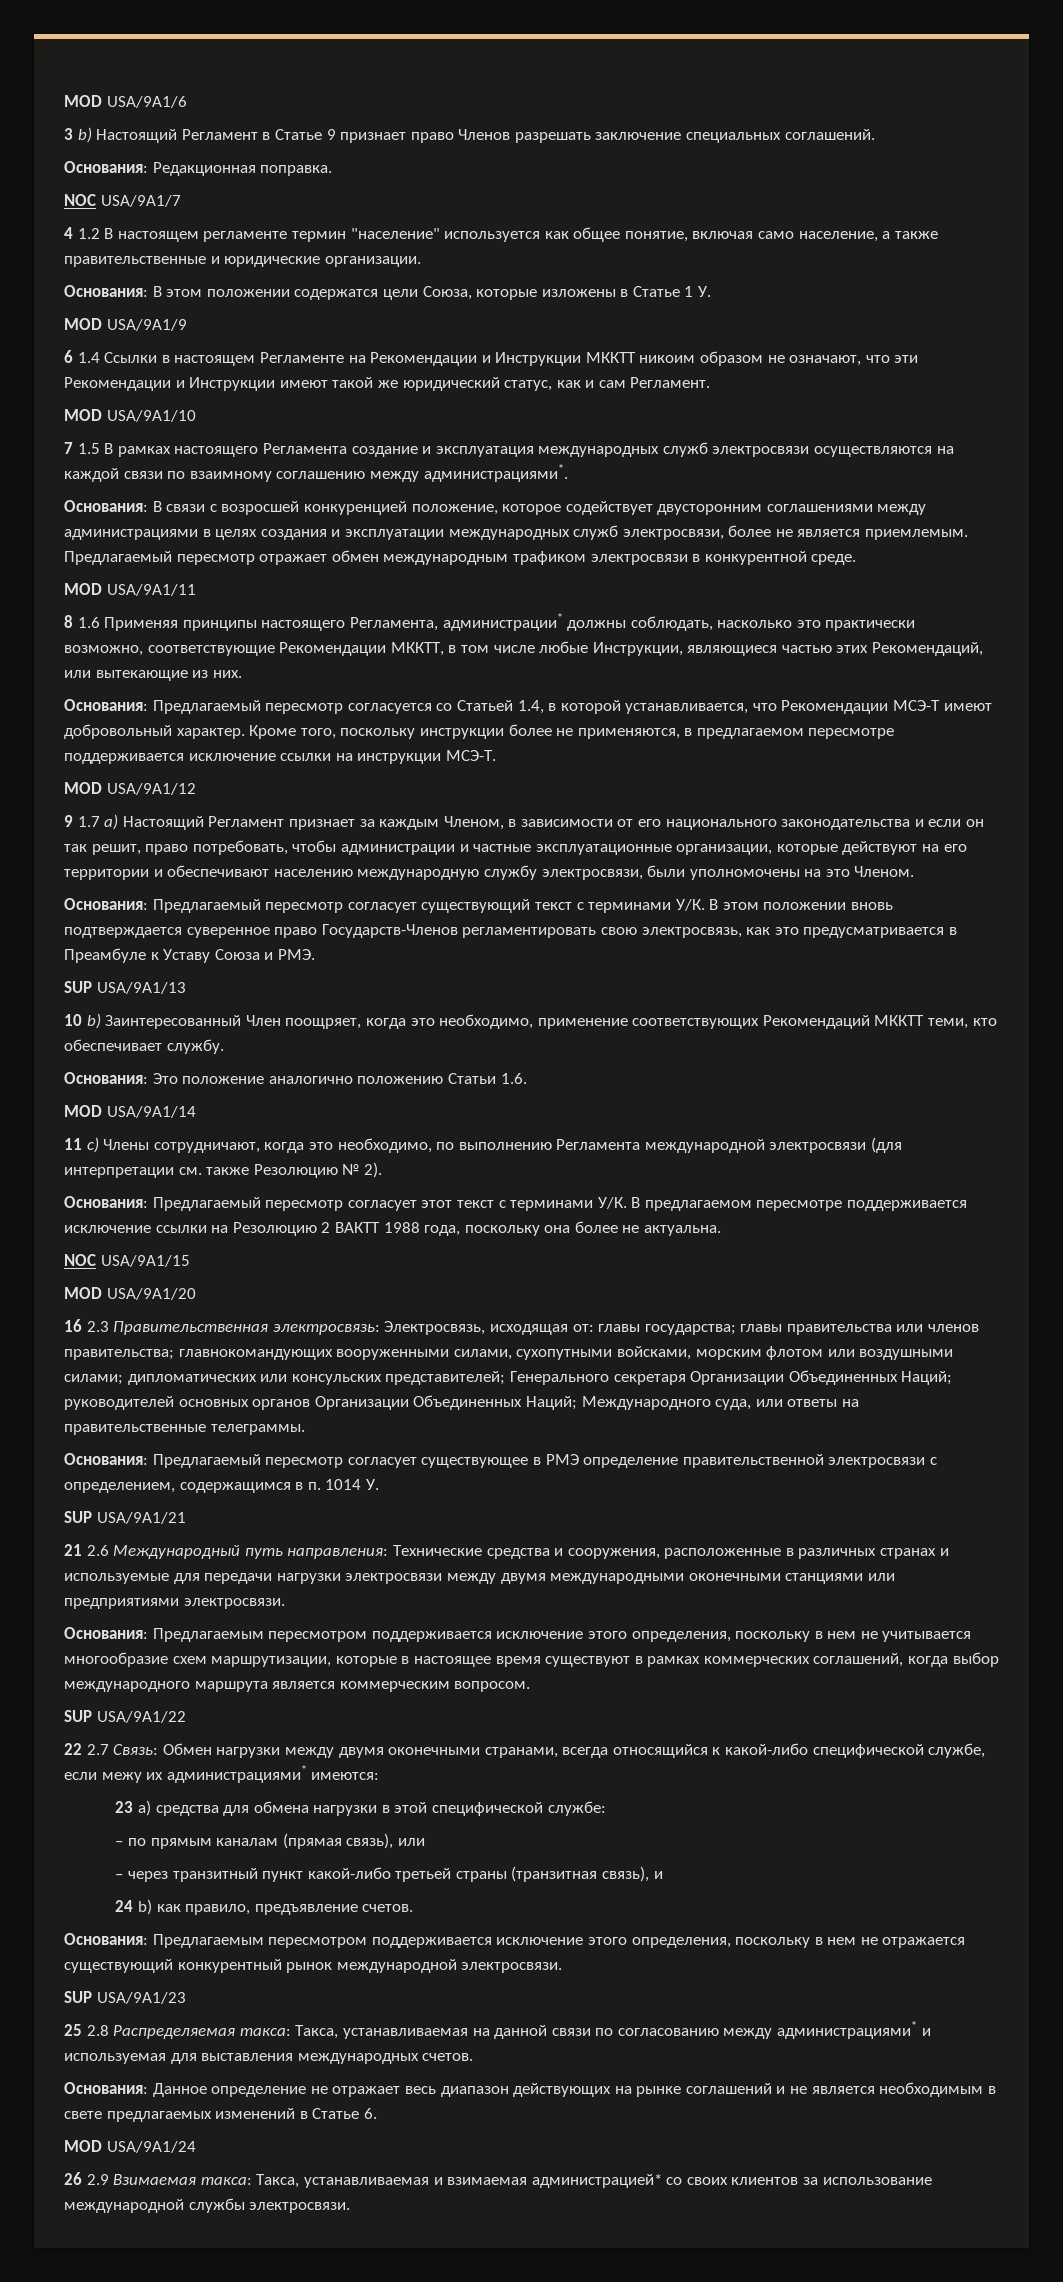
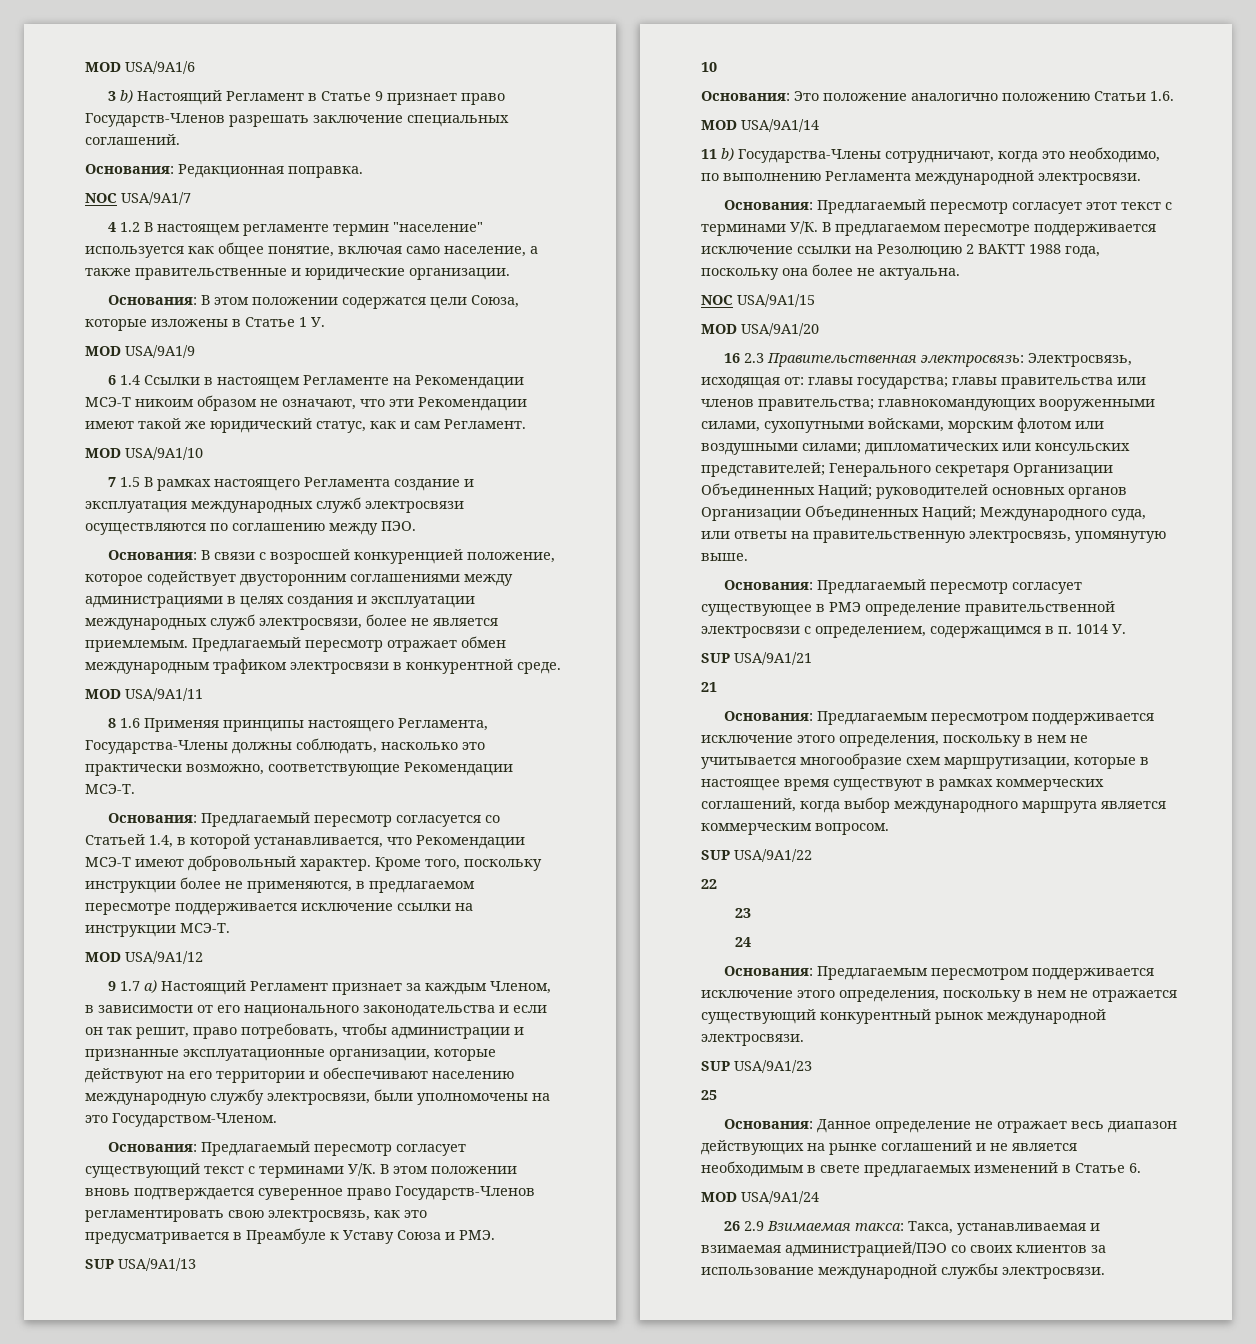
- 3 b) Настоящий Регламент в Статье 9 признает право Членов разрешать заключение специальных соглашений.
+ 3 b) Настоящий Регламент в Статье 9 признает право Государств-Членов разрешать заключение специальных соглашений.
- 6 1.4 Ссылки в настоящем Регламенте на Рекомендации и Инструкции МККТТ никоим образом не означают, что эти Рекомендации и Инструкции имеют такой же юридический статус, как и сам Регламент.
+ 6 1.4 Ссылки в настоящем Регламенте на Рекомендации МСЭ-Т никоим образом не означают, что эти Рекомендации имеют такой же юридический статус, как и сам Регламент.
- 7 1.5 В рамках настоящего Регламента создание и эксплуатация международных служб электросвязи осуществляются на каждой связи по взаимному соглашению между администрациями*.
+ 7 1.5 В рамках настоящего Регламента создание и эксплуатация международных служб электросвязи осуществляются по соглашению между ПЭО.
- 8 1.6 Применяя принципы настоящего Регламента, администрации* должны соблюдать, насколько это практически возможно, соответствующие Рекомендации МККТТ, в том числе любые Инструкции, являющиеся частью этих Рекомендаций, или вытекающие из них.
+ 8 1.6 Применяя принципы настоящего Регламента, Государства-Члены должны соблюдать, насколько это практически возможно, соответствующие Рекомендации МСЭ-Т.
- 9 1.7 a) Настоящий Регламент признает за каждым Членом, в зависимости от его национального законодательства и если он так решит, право потребовать, чтобы администрации и частные эксплуатационные организации, которые действуют на его территории и обеспечивают населению международную службу электросвязи, были уполномочены на это Членом.
+ 9 1.7 a) Настоящий Регламент признает за каждым Членом, в зависимости от его национального законодательства и если он так решит, право потребовать, чтобы администрации и признанные эксплуатационные организации, которые действуют на его территории и обеспечивают населению международную службу электросвязи, были уполномочены на это Государством-Членом.
- 10 b) Заинтересованный Член поощряет, когда это необходимо, применение соответствующих Рекомендаций МККТТ теми, кто обеспечивает службу.
+ 10
- 11 c) Члены сотрудничают, когда это необходимо, по выполнению Регламента международной электросвязи (для интерпретации см. также Резолюцию № 2).
+ 11 b) Государства-Члены сотрудничают, когда это необходимо, по выполнению Регламента международной электросвязи.
- 16 2.3 Правительственная электросвязь: Электросвязь, исходящая от: главы государства; главы правительства или членов правительства; главнокомандующих вооруженными силами, сухопутными войсками, морским флотом или воздушными силами; дипломатических или консульских представителей; Генерального секретаря Организации Объединенных Наций; руководителей основных органов Организации Объединенных Наций; Международного суда, или ответы на правительственные телеграммы.
+ 16 2.3 Правительственная электросвязь: Электросвязь, исходящая от: главы государства; главы правительства или членов правительства; главнокомандующих вооруженными силами, сухопутными войсками, морским флотом или воздушными силами; дипломатических или консульских представителей; Генерального секретаря Организации Объединенных Наций; руководителей основных органов Организации Объединенных Наций; Международного суда, или ответы на правительственную электросвязь, упомянутую выше.
- 21 2.6 Международный путь направления: Технические средства и сооружения, расположенные в различных странах и используемые для передачи нагрузки электросвязи между двумя международными оконечными станциями или предприятиями электросвязи.
+ 21
- 22 2.7 Связь: Обмен нагрузки между двумя оконечными странами, всегда относящийся к какой-либо специфической службе, если межу их администрациями* имеются:
- 23 a) средства для обмена нагрузки в этой специфической службе:
- – по прямым каналам (прямая связь), или
- – через транзитный пункт какой-либо третьей страны (транзитная связь), и
- 24 b) как правило, предъявление счетов.
+ 22
+ 23
+ 24
- 25 2.8 Распределяемая такса: Такса, устанавливаемая на данной связи по согласованию между администрациями* и используемая для выставления международных счетов.
+ 25
- 26 2.9 Взимаемая такса: Такса, устанавливаемая и взимаемая администрацией* со своих клиентов за использование международной службы электросвязи.
+ 26 2.9 Взимаемая такса: Такса, устанавливаемая и взимаемая администрацией/ПЭО со своих клиентов за использование международной службы электросвязи.

